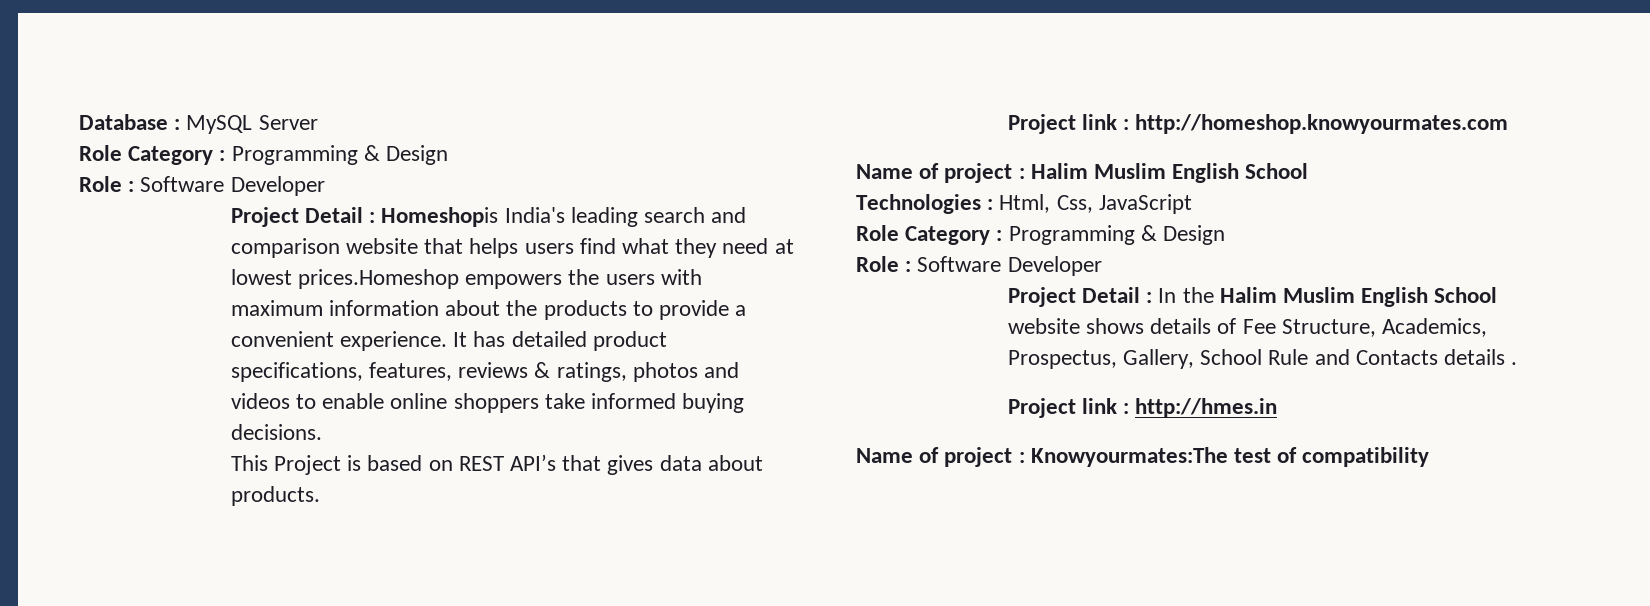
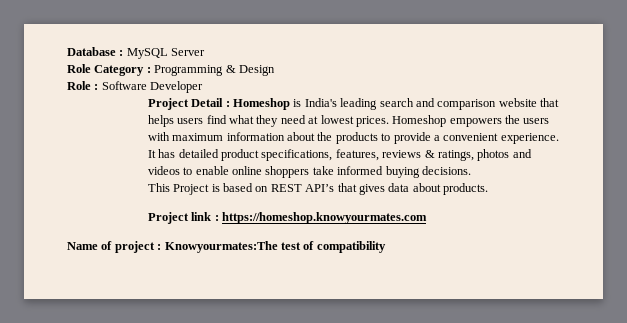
- Project Detail : Homeshopis India's leading search and comparison website that helps users find what they need at lowest prices.Homeshop empowers the users with maximum information about the products to provide a convenient experience.
+ Project Detail : Homeshop is India's leading search and comparison website that helps users find what they need at lowest prices. Homeshop empowers the users with maximum information about the products to provide a convenient experience.
- Project link : http://homeshop.knowyourmates.com
- Name of project : Halim Muslim English School
- Technologies : Html, Css, JavaScript
- Role Category : Programming & Design
- Role : Software Developer
- Project Detail : In the Halim Muslim English School website shows details of Fee Structure, Academics, Prospectus, Gallery, School Rule and Contacts details .
- Project link : http://hmes.in
+ Project link : https://homeshop.knowyourmates.com

